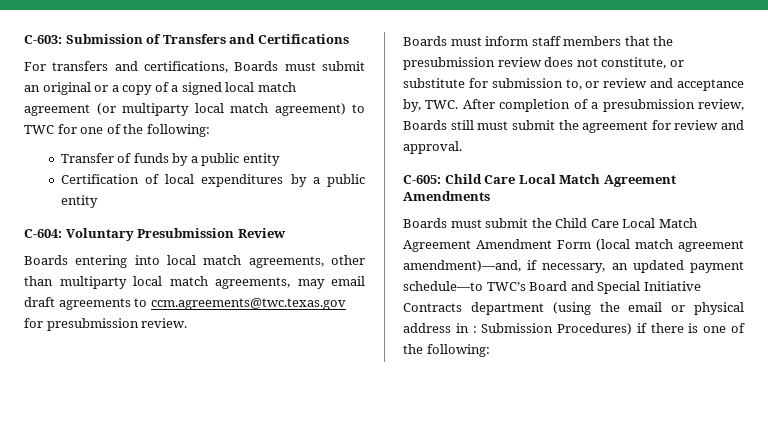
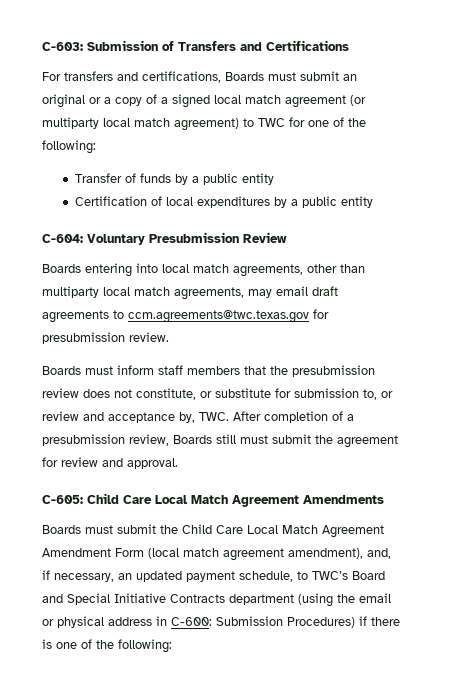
- Boards must submit the Child Care Local Match Agreement Amendment Form (local match agreement amendment)—and, if necessary, an updated payment schedule—to TWC’s Board and Special Initiative Contracts department (using the email or physical address in : Submission Procedures) if there is one of the following:
+ Boards must submit the Child Care Local Match Agreement Amendment Form (local match agreement amendment), and, if necessary, an updated payment schedule, to TWC’s Board and Special Initiative Contracts department (using the email or physical address in C-600: Submission Procedures) if there is one of the following:

